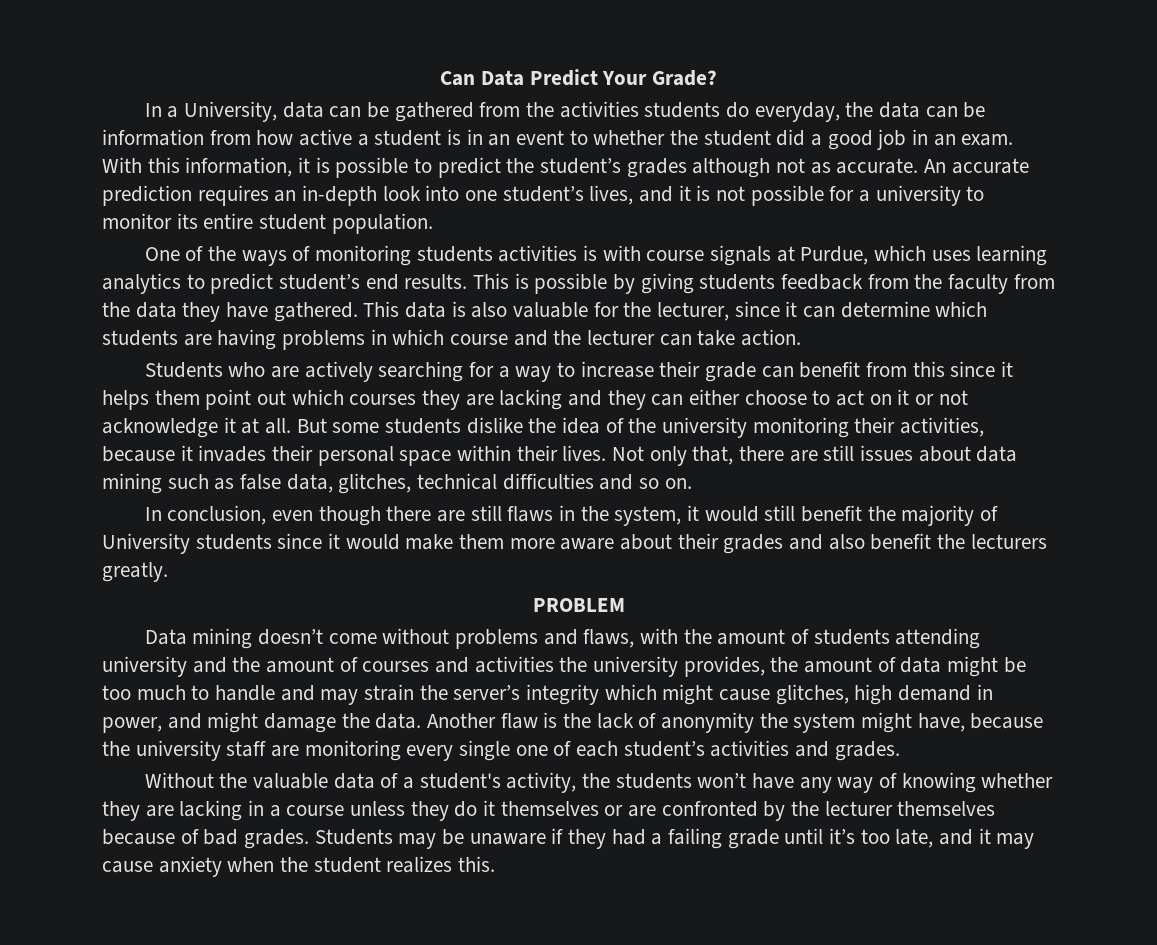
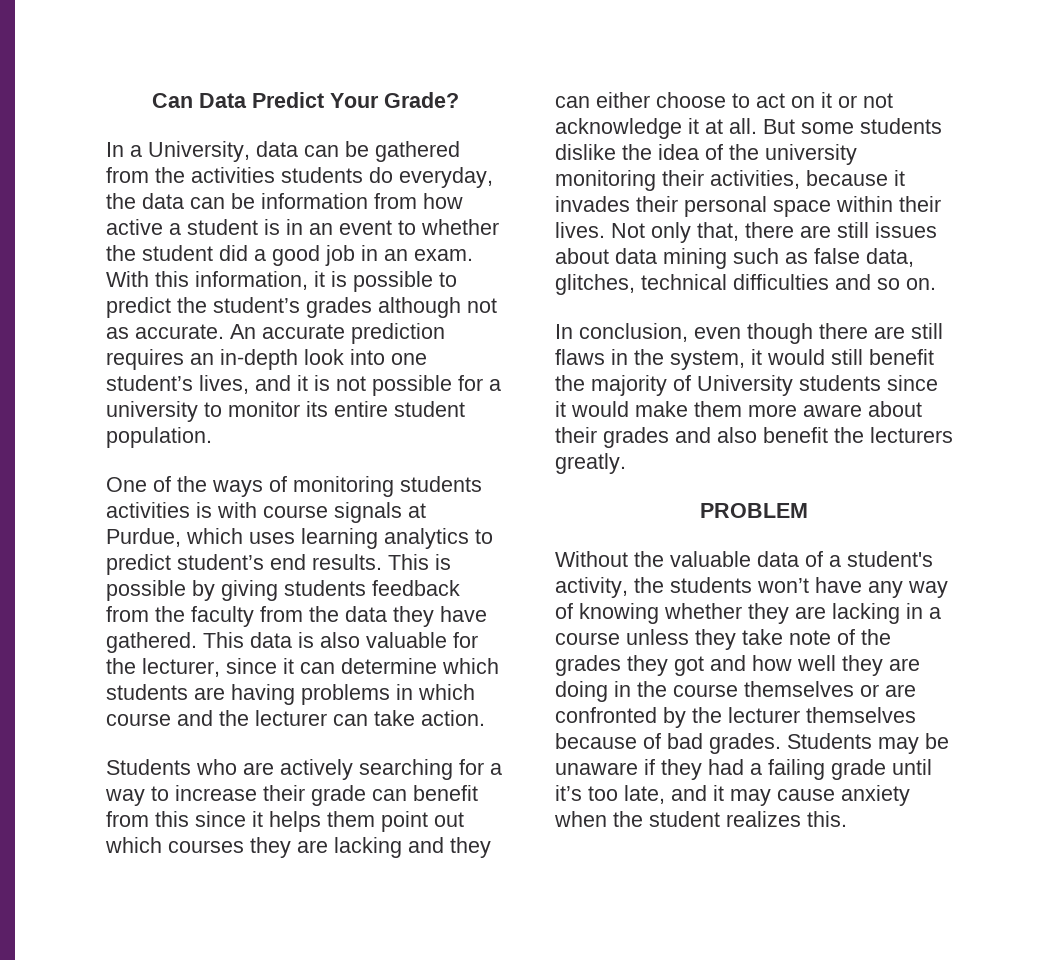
- Data mining doesn’t come without problems and flaws, with the amount of students attending university and the amount of courses and activities the university provides, the amount of data might be too much to handle and may strain the server’s integrity which might cause glitches, high demand in power, and might damage the data. Another flaw is the lack of anonymity the system might have, because the university staff are monitoring every single one of each student’s activities and grades.
- Without the valuable data of a student's activity, the students won’t have any way of knowing whether they are lacking in a course unless they do it themselves or are confronted by the lecturer themselves because of bad grades.
+ Without the valuable data of a student's activity, the students won’t have any way of knowing whether they are lacking in a course unless they take note of the grades they got and how well they are doing in the course themselves or are confronted by the lecturer themselves because of bad grades.

